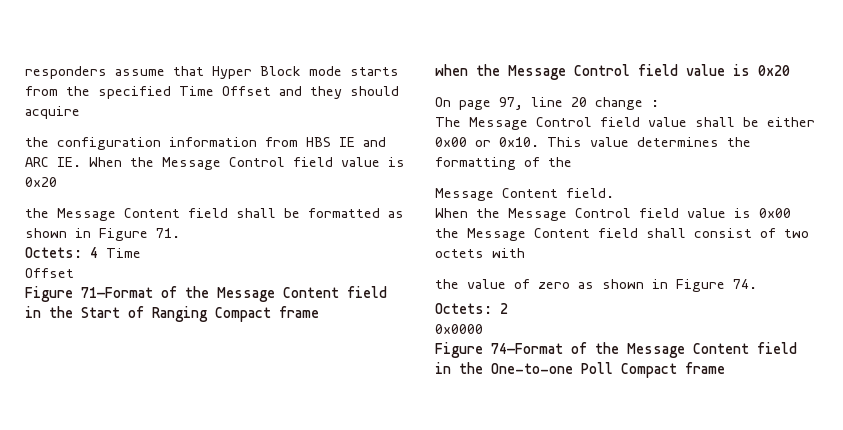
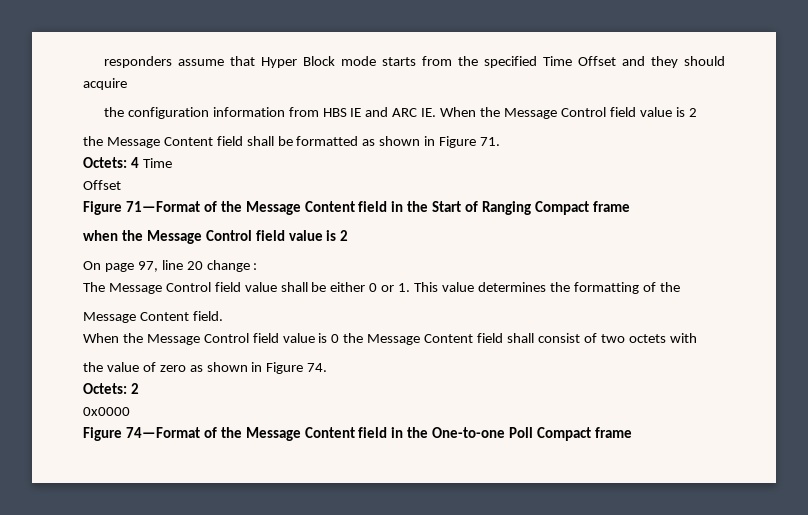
- the configuration information from HBS IE and ARC IE. When the Message Control field value is 0x20
+ the configuration information from HBS IE and ARC IE. When the Message Control field value is 2
- when the Message Control field value is 0x20
+ when the Message Control field value is 2
- The Message Control field value shall be either 0x00 or 0x10. This value determines the formatting of the
+ The Message Control field value shall be either 0 or 1. This value determines the formatting of the
- When the Message Control field value is 0x00 the Message Content field shall consist of two octets with
+ When the Message Control field value is 0 the Message Content field shall consist of two octets with

